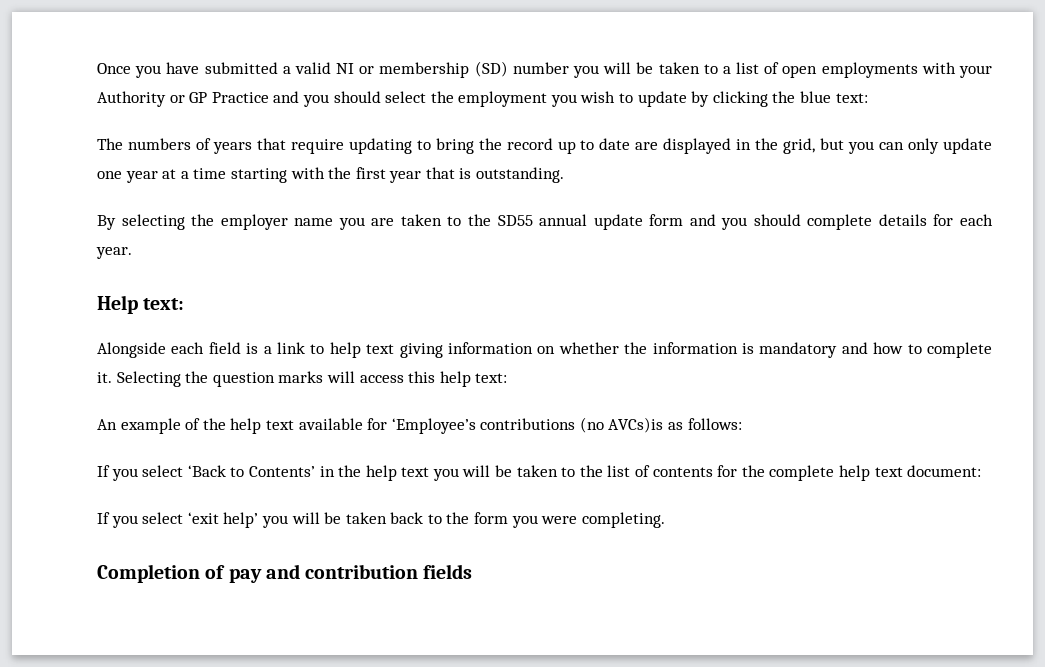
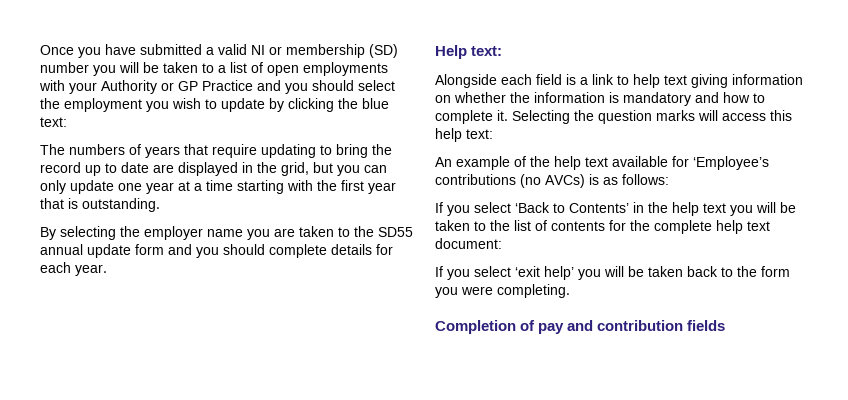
- An example of the help text available for ‘Employee’s contributions (no AVCs)is as follows:
+ An example of the help text available for ‘Employee’s contributions (no AVCs) is as follows:

